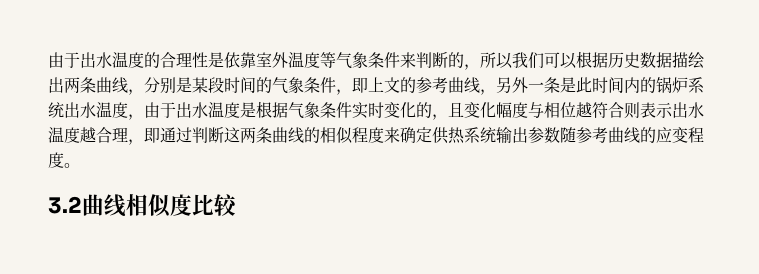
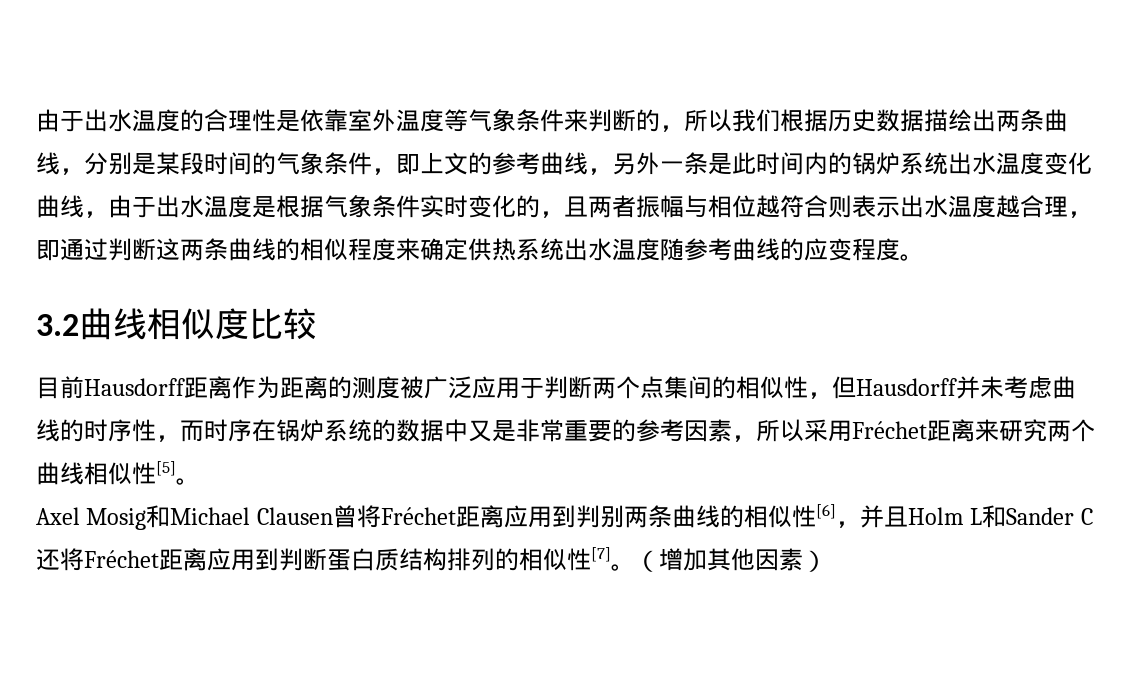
- 由于出水温度的合理性是依靠室外温度等气象条件来判断的，所以我们可以根据历史数据描绘出两条曲线，分别是某段时间的气象条件，即上文的参考曲线，另外一条是此时间内的锅炉系统出水温度，由于出水温度是根据气象条件实时变化的，且变化幅度与相位越符合则表示出水温度越合理，即通过判断这两条曲线的相似程度来确定供热系统输出参数随参考曲线的应变程度。
+ 由于出水温度的合理性是依靠室外温度等气象条件来判断的，所以我们根据历史数据描绘出两条曲线，分别是某段时间的气象条件，即上文的参考曲线，另外一条是此时间内的锅炉系统出水温度变化曲线，由于出水温度是根据气象条件实时变化的，且两者振幅与相位越符合则表示出水温度越合理，即通过判断这两条曲线的相似程度来确定供热系统出水温度随参考曲线的应变程度。
+ 目前Hausdorff距离作为距离的测度被广泛应用于判断两个点集间的相似性，但Hausdorff并未考虑曲线的时序性，而时序在锅炉系统的数据中又是非常重要的参考因素，所以采用Fréchet距离来研究两个曲线相似性[5]。
+ Axel Mosig和Michael Clausen曾将Fréchet距离应用到判别两条曲线的相似性[6]，并且Holm L和Sander C还将Fréchet距离应用到判断蛋白质结构排列的相似性[7]。（增加其他因素）

